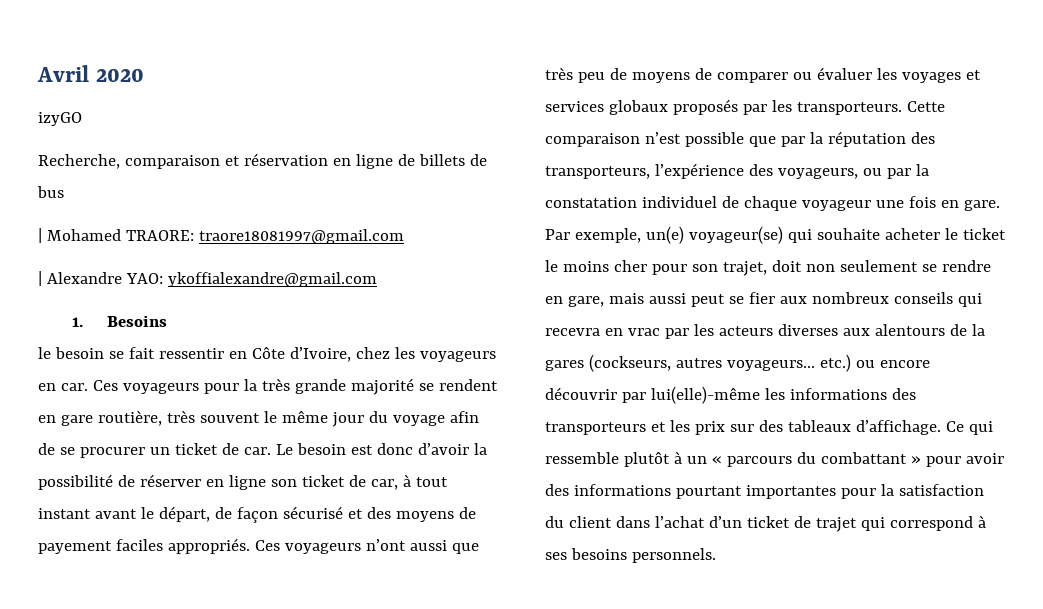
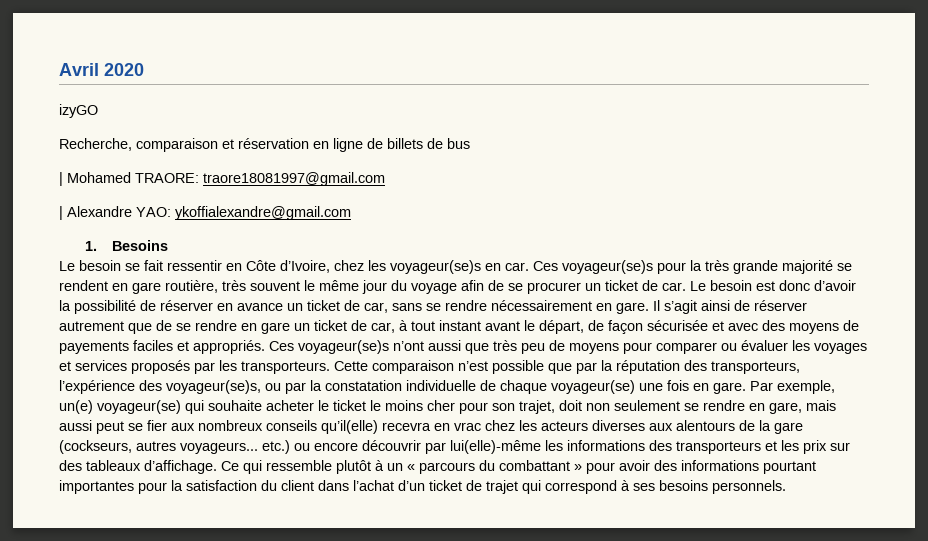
- le besoin se fait ressentir en Côte d’Ivoire, chez les voyageurs en car.
+ Le besoin se fait ressentir en Côte d’Ivoire, chez les voyageur(se)s en car.
- Ces voyageurs pour la très grande majorité se rendent en gare routière, très souvent le même jour du voyage afin de se procurer un ticket de car.
+ Ces voyageur(se)s pour la très grande majorité se rendent en gare routière, très souvent le même jour du voyage afin de se procurer un ticket de car.
- Le besoin est donc d’avoir la possibilité de réserver en ligne son ticket de car, à tout instant avant le départ, de façon sécurisé et des moyens de payement faciles appropriés.
+ Le besoin est donc d’avoir la possibilité de réserver en avance un ticket de car, sans se rendre nécessairement en gare. Il s’agit ainsi de réserver autrement que de se rendre en gare un ticket de car, à tout instant avant le départ, de façon sécurisée et avec des moyens de payements faciles et appropriés.
- Ces voyageurs n’ont aussi que très peu de moyens de comparer ou évaluer les voyages et services globaux proposés par les transporteurs.
+ Ces voyageur(se)s n’ont aussi que très peu de moyens pour comparer ou évaluer les voyages et services proposés par les transporteurs.
- Cette comparaison n’est possible que par la réputation des transporteurs, l’expérience des voyageurs, ou par la constatation individuel de chaque voyageur une fois en gare.
+ Cette comparaison n’est possible que par la réputation des transporteurs, l’expérience des voyageur(se)s, ou par la constatation individuelle de chaque voyageur(se) une fois en gare.
- Par exemple, un(e) voyageur(se) qui souhaite acheter le ticket le moins cher pour son trajet, doit non seulement se rendre en gare, mais aussi peut se fier aux nombreux conseils qui recevra en vrac par les acteurs diverses aux alentours de la gares (cockseurs, autres voyageurs... etc.) ou encore découvrir par lui(elle)-même les informations des transporteurs et les prix sur des tableaux d’affichage.
+ Par exemple, un(e) voyageur(se) qui souhaite acheter le ticket le moins cher pour son trajet, doit non seulement se rendre en gare, mais aussi peut se fier aux nombreux conseils qu’il(elle) recevra en vrac chez les acteurs diverses aux alentours de la gare (cockseurs, autres voyageurs... etc.) ou encore découvrir par lui(elle)-même les informations des transporteurs et les prix sur des tableaux d’affichage.

